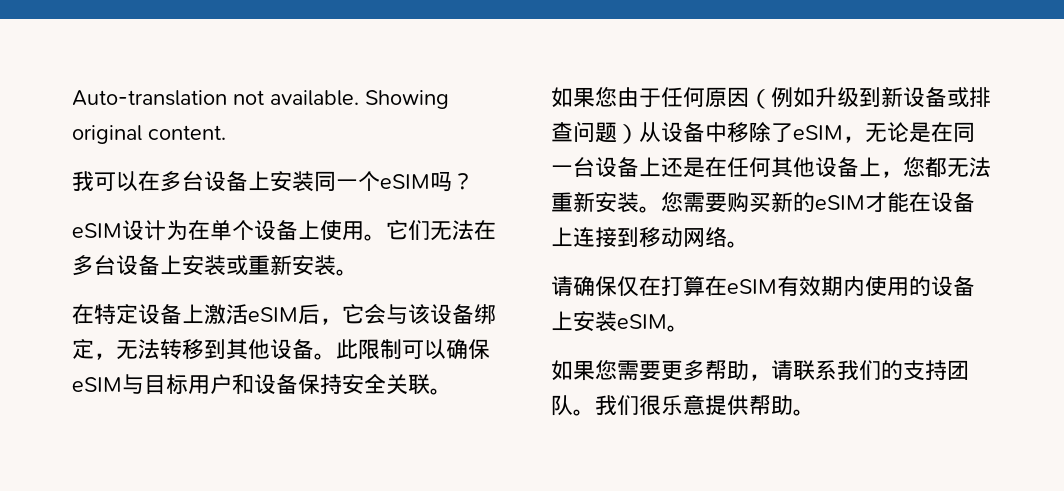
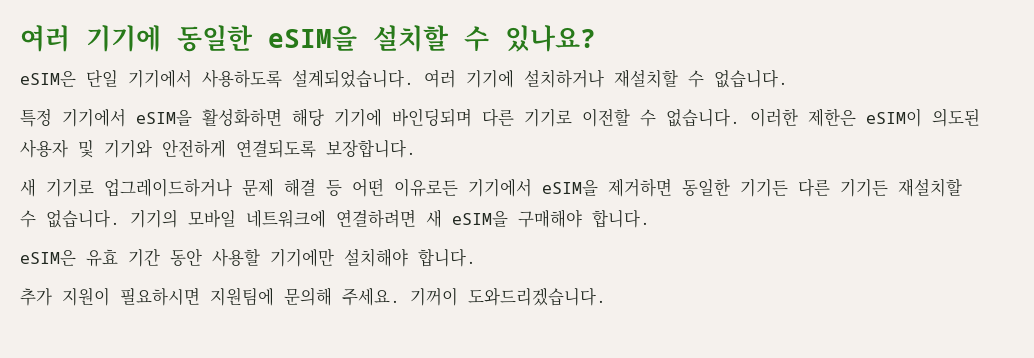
- Auto-translation not available. Showing original content.
- 我可以在多台设备上安装同一个eSIM吗？
- eSIM设计为在单个设备上使用。它们无法在多台设备上安装或重新安装。
- 在特定设备上激活eSIM后，它会与该设备绑定，无法转移到其他设备。此限制可以确保eSIM与目标用户和设备保持安全关联。
- 如果您由于任何原因（例如升级到新设备或排查问题）从设备中移除了eSIM，无论是在同一台设备上还是在任何其他设备上，您都无法重新安装。您需要购买新的eSIM才能在设备上连接到移动网络。
- 请确保仅在打算在eSIM有效期内使用的设备上安装eSIM。
- 如果您需要更多帮助，请联系我们的支持团队。我们很乐意提供帮助。
+ 여러 기기에 동일한 eSIM을 설치할 수 있나요?
+ eSIM은 단일 기기에서 사용하도록 설계되었습니다. 여러 기기에 설치하거나 재설치할 수 없습니다.
+ 특정 기기에서 eSIM을 활성화하면 해당 기기에 바인딩되며 다른 기기로 이전할 수 없습니다. 이러한 제한은 eSIM이 의도된 사용자 및 기기와 안전하게 연결되도록 보장합니다.
+ 새 기기로 업그레이드하거나 문제 해결 등 어떤 이유로든 기기에서 eSIM을 제거하면 동일한 기기든 다른 기기든 재설치할 수 없습니다. 기기의 모바일 네트워크에 연결하려면 새 eSIM을 구매해야 합니다.
+ eSIM은 유효 기간 동안 사용할 기기에만 설치해야 합니다.
+ 추가 지원이 필요하시면 지원팀에 문의해 주세요. 기꺼이 도와드리겠습니다.

